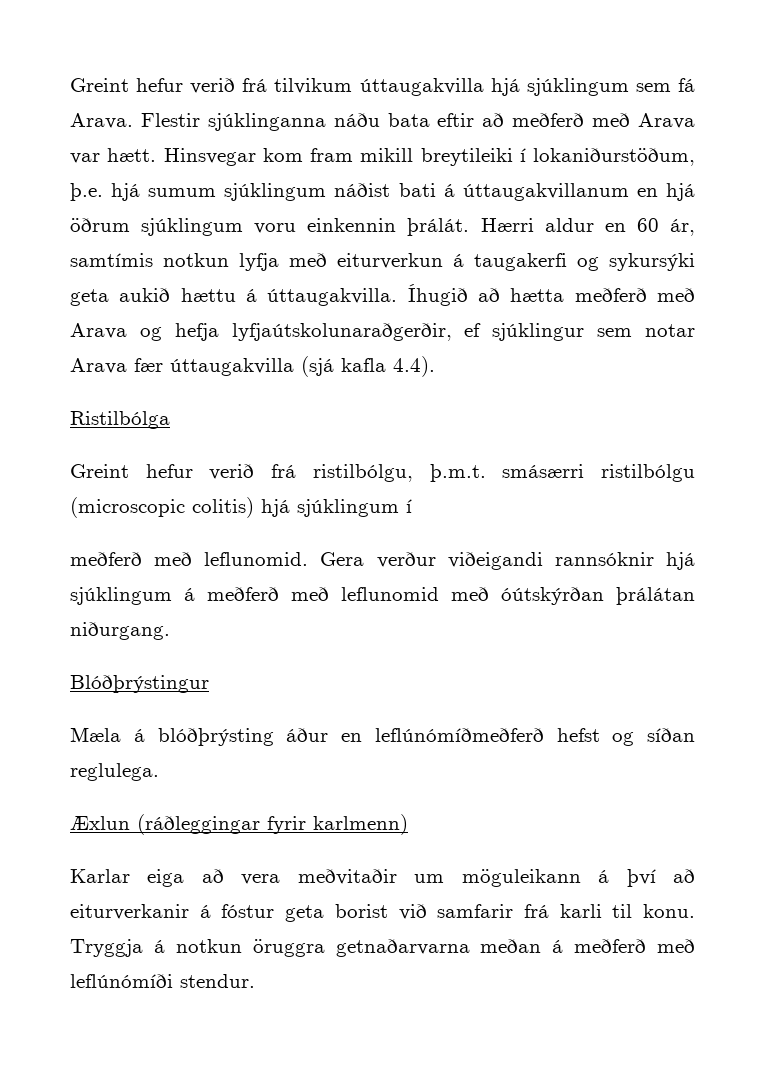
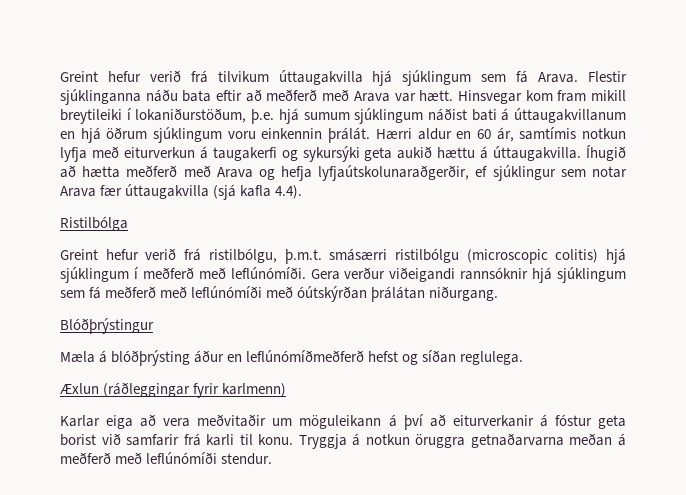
- Greint hefur verið frá ristilbólgu, þ.m.t. smásærri ristilbólgu (microscopic colitis) hjá sjúklingum í
- meðferð með leflunomid.
+ Greint hefur verið frá ristilbólgu, þ.m.t. smásærri ristilbólgu (microscopic colitis) hjá sjúklingum í meðferð með leflúnómíði.
- Gera verður viðeigandi rannsóknir hjá sjúklingum á meðferð með leflunomid með óútskýrðan þrálátan niðurgang.
+ Gera verður viðeigandi rannsóknir hjá sjúklingum sem fá meðferð með leflúnómíði með óútskýrðan þrálátan niðurgang.

